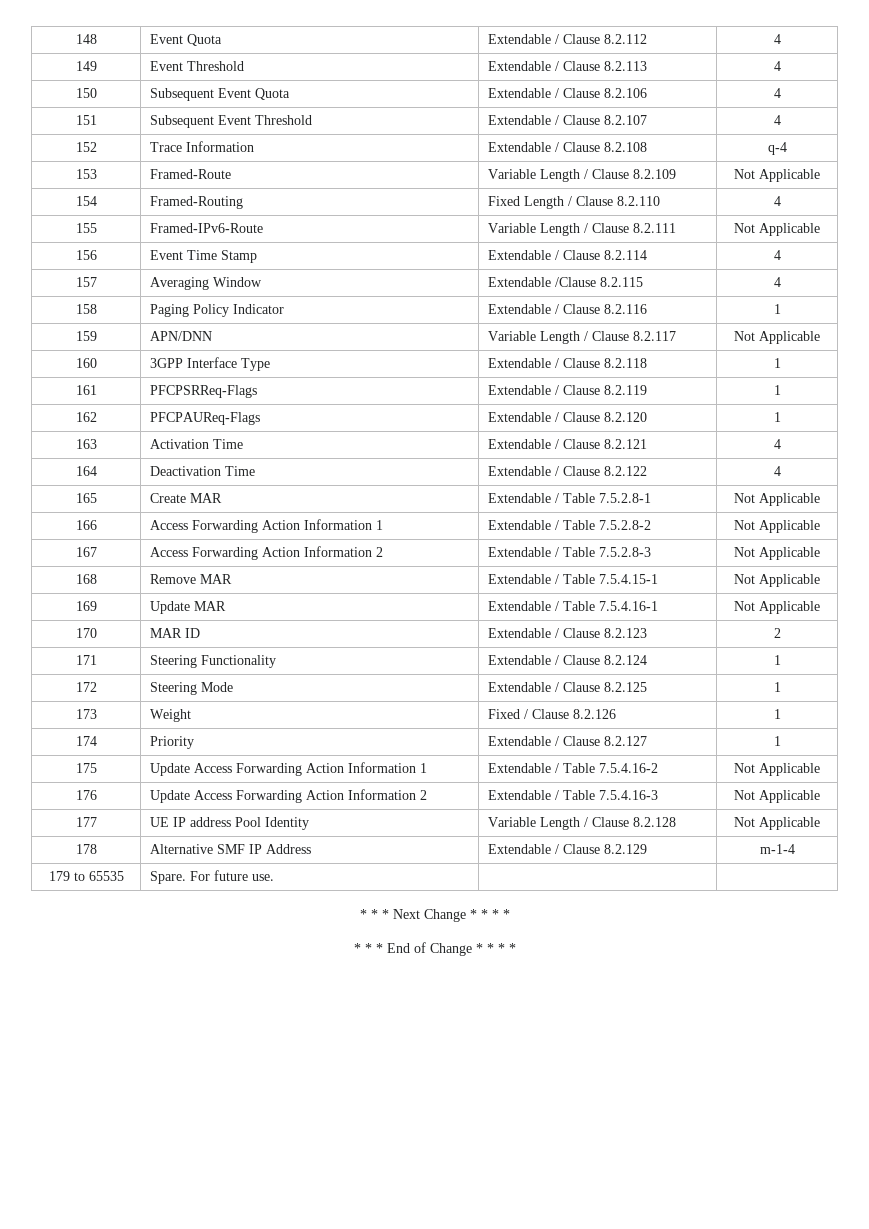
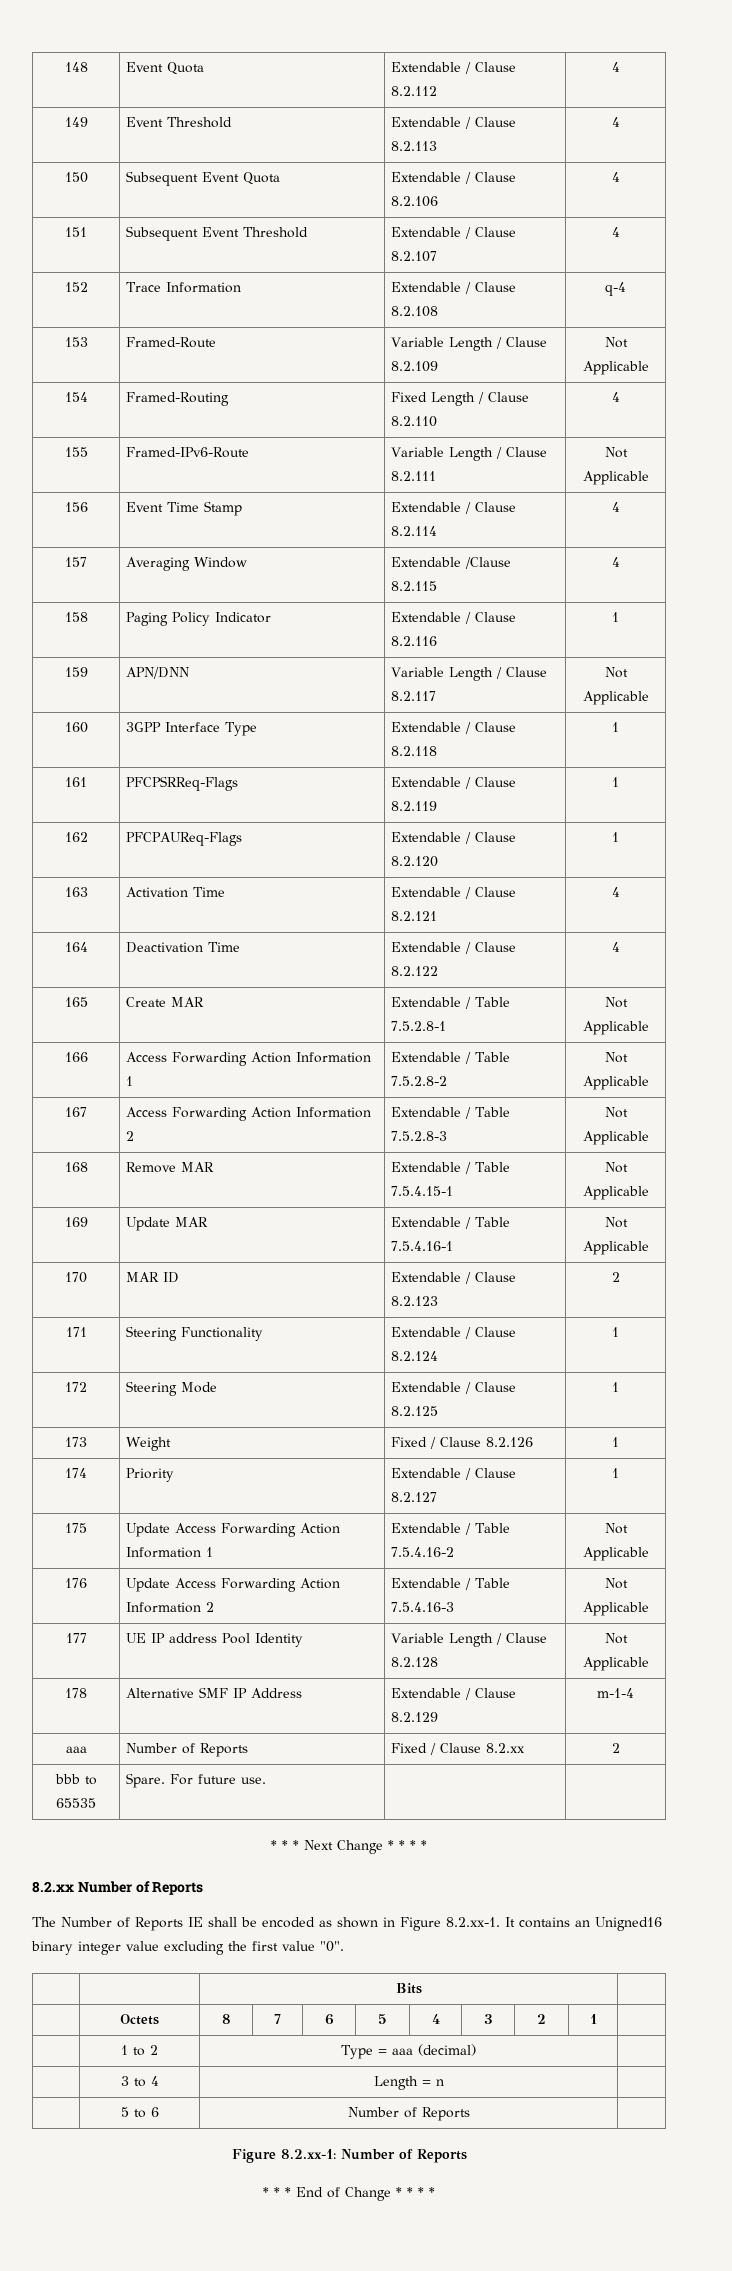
- 179 to 65535 | Spare. For future use. | |
+ aaa | Number of Reports | Fixed / Clause 8.2.xx | 2
+ bbb to 65535 | Spare. For future use. | |
+ 8.2.xx Number of Reports
+ The Number of Reports IE shall be encoded as shown in Figure 8.2.xx-1. It contains an Unigned16 binary integer value excluding the first value "0".
+ | | Bits |
+ | Octets | 8 | 7 | 6 | 5 | 4 | 3 | 2 | 1 |
+ | 1 to 2 | Type = aaa (decimal) |
+ | 3 to 4 | Length = n |
+ | 5 to 6 | Number of Reports |
+ Figure 8.2.xx-1: Number of Reports

